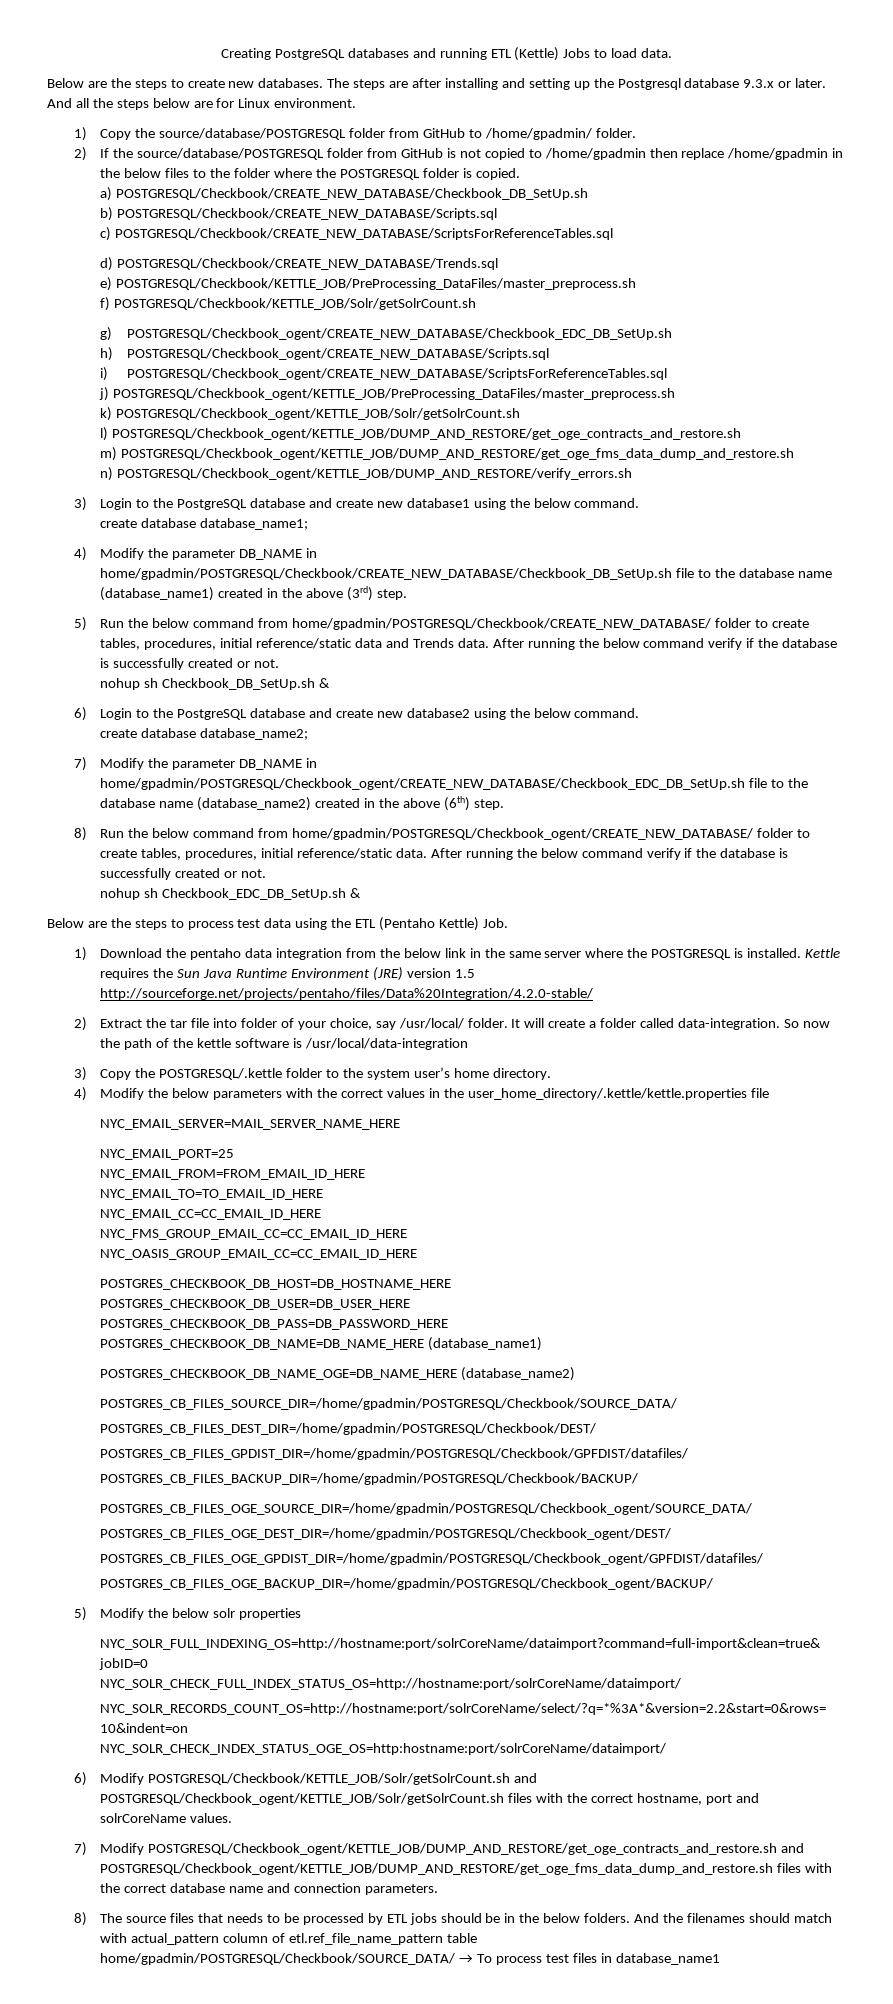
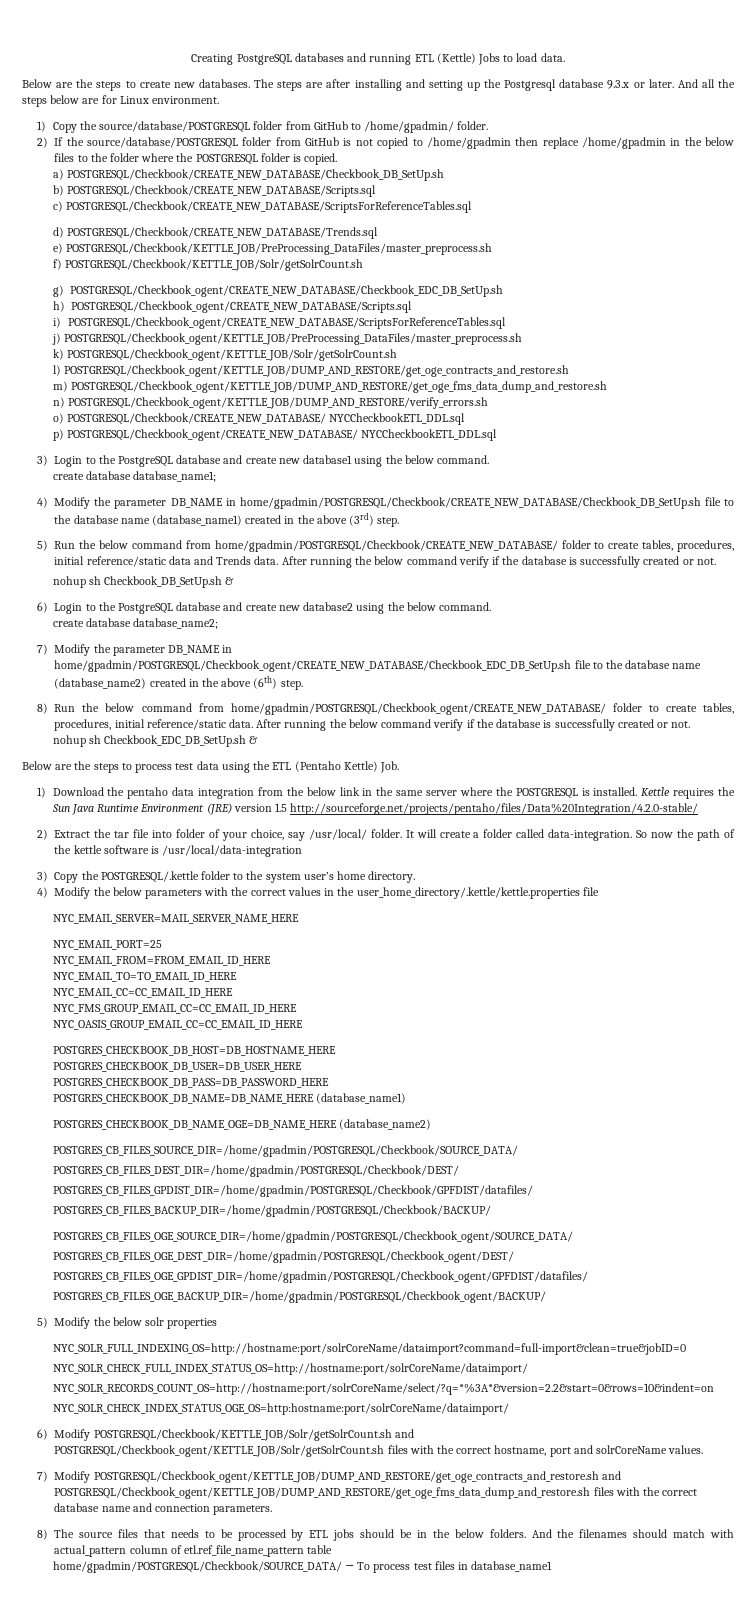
+ o) POSTGRESQL/Checkbook/CREATE_NEW_DATABASE/ NYCCheckbookETL_DDL.sql
+ p) POSTGRESQL/Checkbook_ogent/CREATE_NEW_DATABASE/ NYCCheckbookETL_DDL.sql

